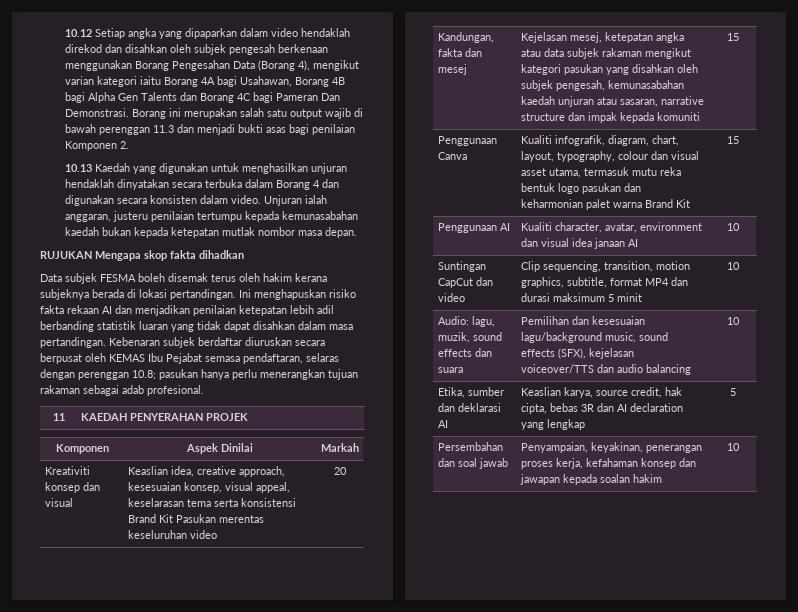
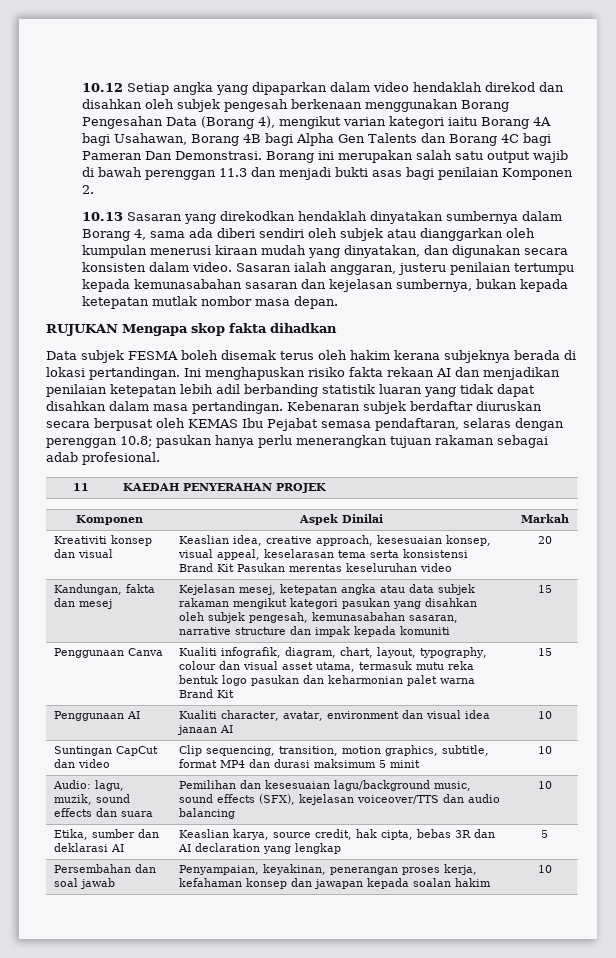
- 10.13 Kaedah yang digunakan untuk menghasilkan unjuran hendaklah dinyatakan secara terbuka dalam Borang 4 dan digunakan secara konsisten dalam video.
+ 10.13 Sasaran yang direkodkan hendaklah dinyatakan sumbernya dalam Borang 4, sama ada diberi sendiri oleh subjek atau dianggarkan oleh kumpulan menerusi kiraan mudah yang dinyatakan, dan digunakan secara konsisten dalam video.
- Unjuran ialah anggaran, justeru penilaian tertumpu kepada kemunasabahan kaedah bukan kepada ketepatan mutlak nombor masa depan.
+ Sasaran ialah anggaran, justeru penilaian tertumpu kepada kemunasabahan sasaran dan kejelasan sumbernya, bukan kepada ketepatan mutlak nombor masa depan.
- Kandungan, fakta dan mesej | Kejelasan mesej, ketepatan angka atau data subjek rakaman mengikut kategori pasukan yang disahkan oleh subjek pengesah, kemunasabahan kaedah unjuran atau sasaran, narrative structure dan impak kepada komuniti | 15
+ Kandungan, fakta dan mesej | Kejelasan mesej, ketepatan angka atau data subjek rakaman mengikut kategori pasukan yang disahkan oleh subjek pengesah, kemunasabahan sasaran, narrative structure dan impak kepada komuniti | 15

